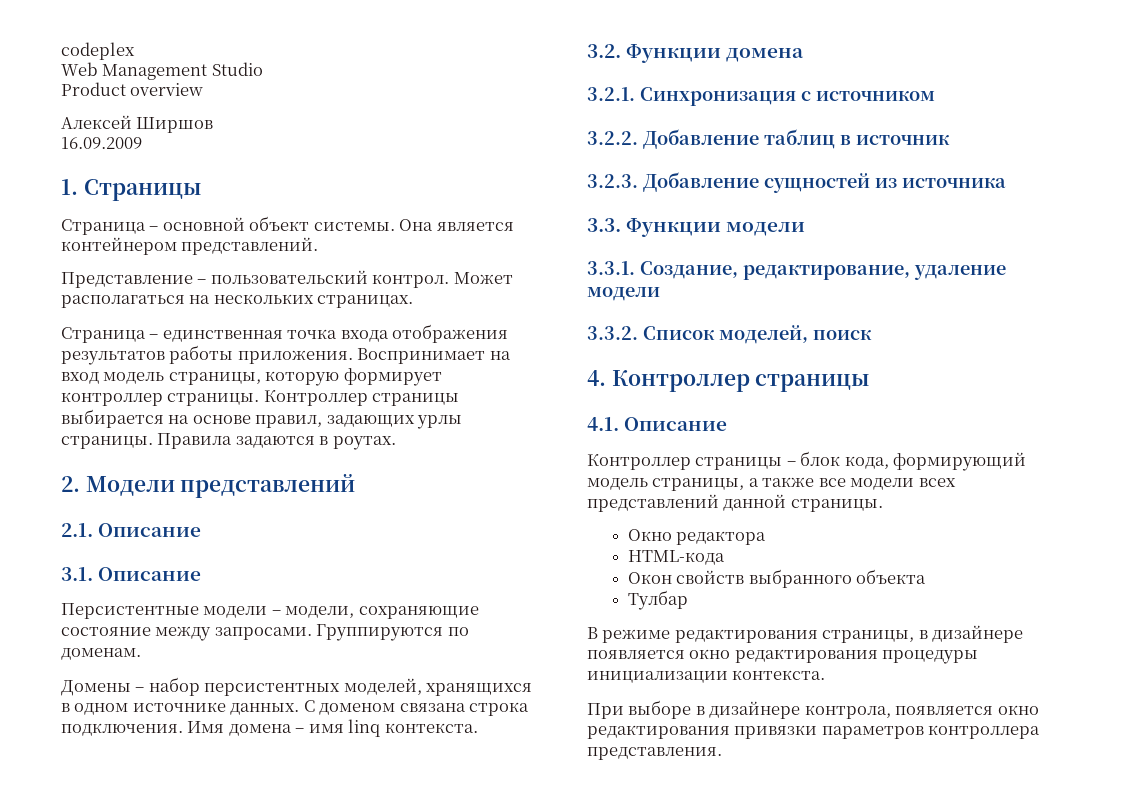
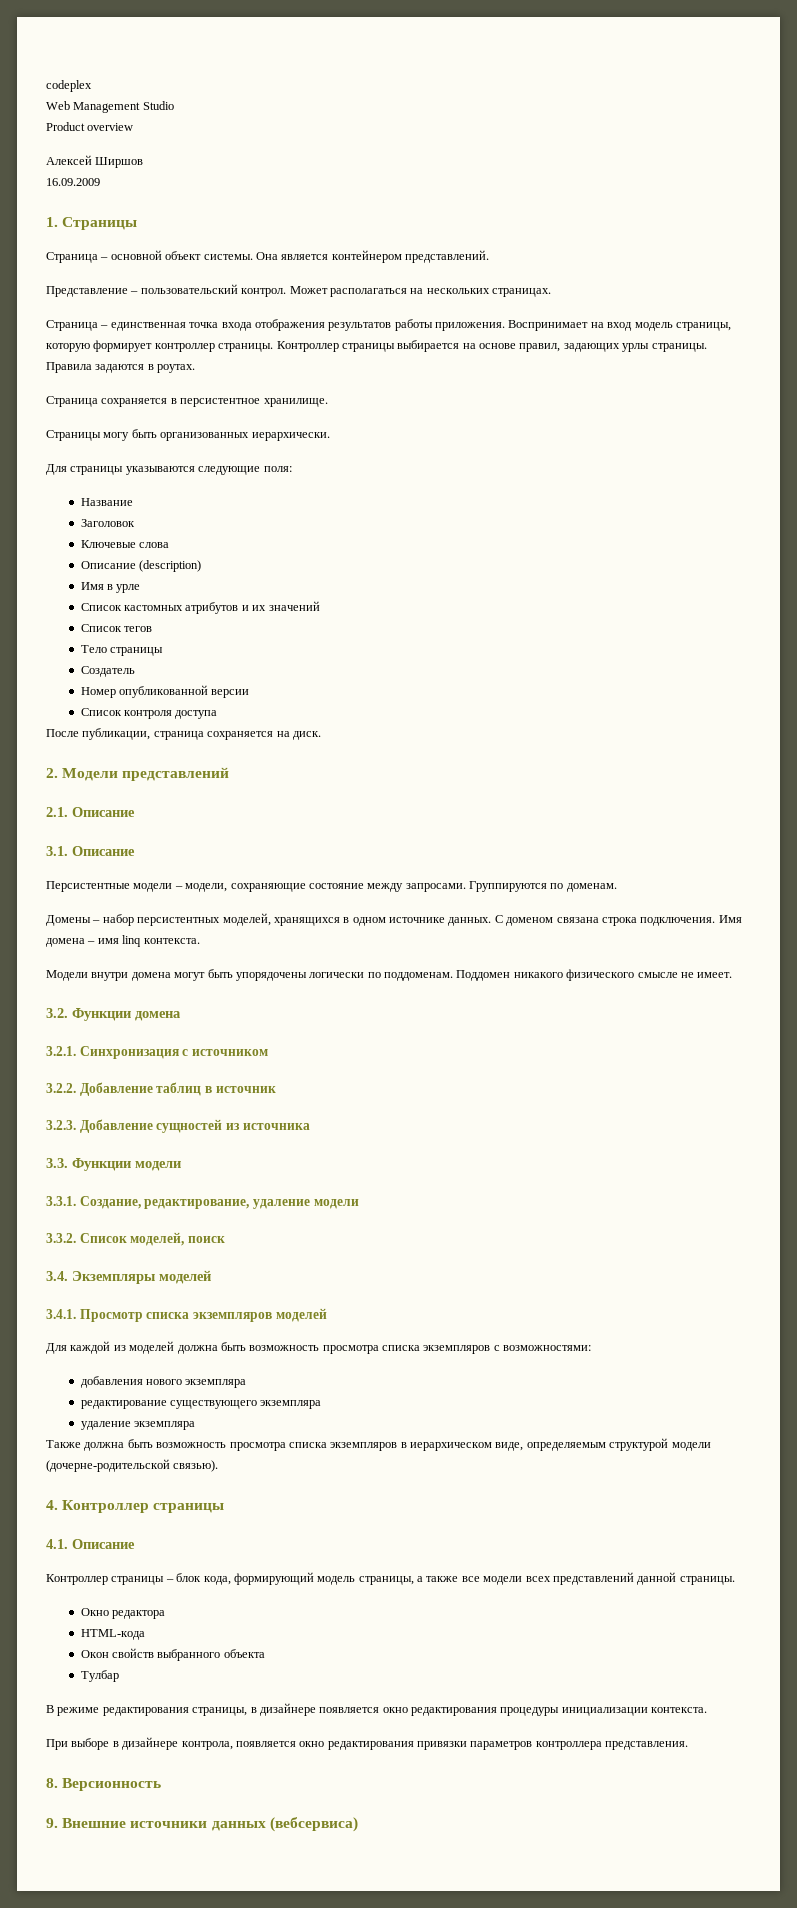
+ Страница сохраняется в персистентное хранилище.
+ Страницы могу быть организованных иерархически.
+ Для страницы указываются следующие поля:
+ Название
+ Заголовок
+ Ключевые слова
+ Описание (description)
+ Имя в урле
+ Список кастомных атрибутов и их значений
+ Список тегов
+ Тело страницы
+ Создатель
+ Номер опубликованной версии
+ Список контроля доступа
+ После публикации, страница сохраняется на диск.
+ Модели внутри домена могут быть упорядочены логически по поддоменам. Поддомен никакого физического смысле не имеет.
+ 3.4. Экземпляры моделей
+ 3.4.1. Просмотр списка экземпляров моделей
+ Для каждой из моделей должна быть возможность просмотра списка экземпляров с возможностями:
+ добавления нового экземпляра
+ редактирование существующего экземпляра
+ удаление экземпляра
+ Также должна быть возможность просмотра списка экземпляров в иерархическом виде, определяемым структурой модели (дочерне-родительской связью).
+ 8. Версионность
+ 9. Внешние источники данных (вебсервиса)

